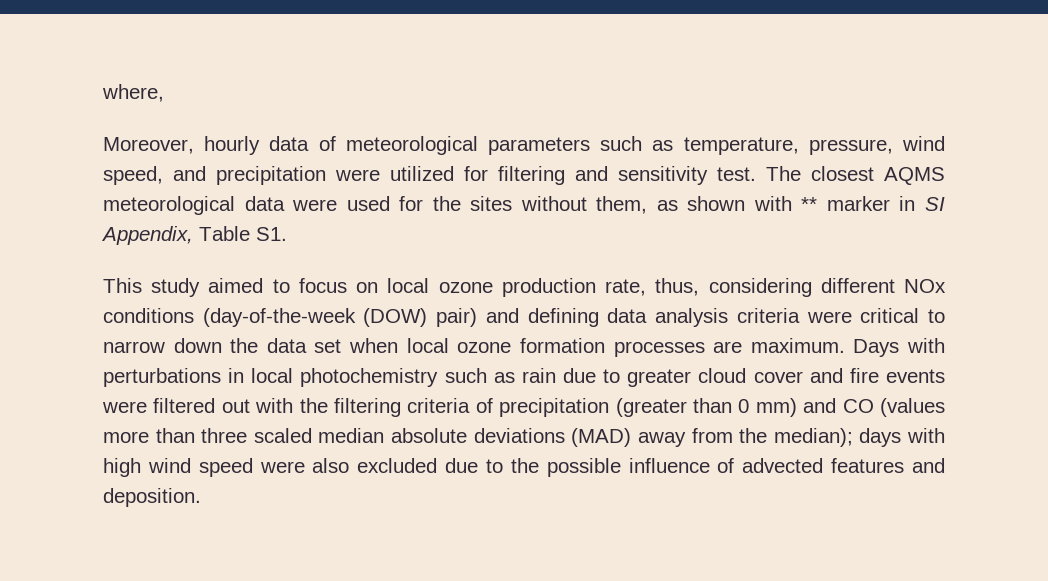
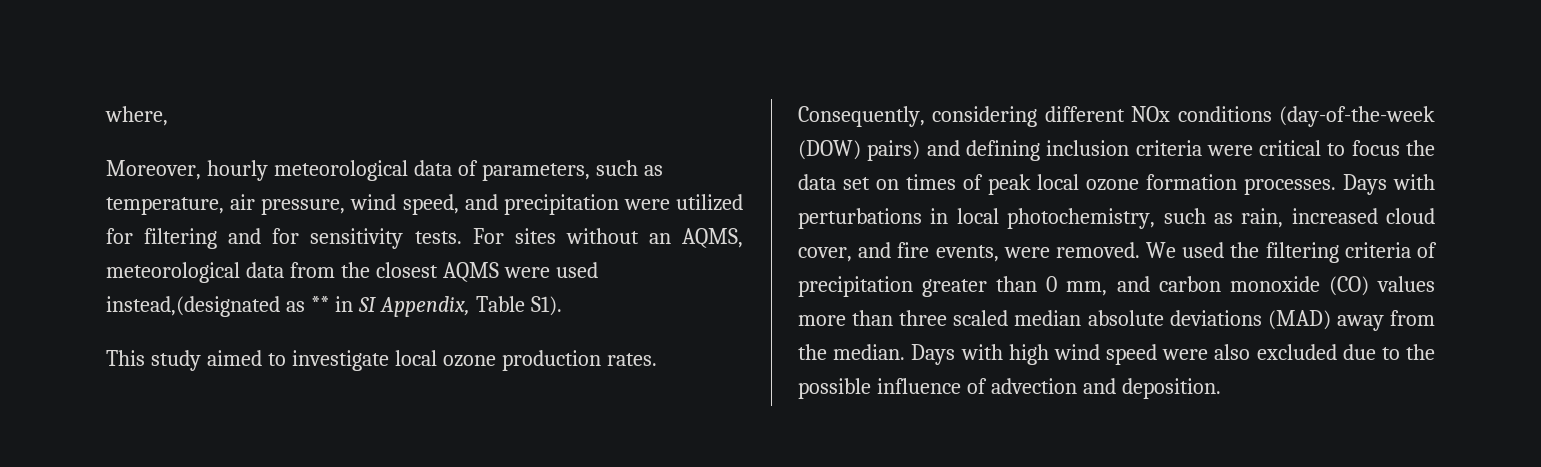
- Moreover, hourly data of meteorological parameters such as temperature, pressure, wind speed, and precipitation were utilized for filtering and sensitivity test. The closest AQMS meteorological data were used for the sites without them, as shown with ** marker in SI Appendix, Table S1.
+ Moreover, hourly meteorological data of parameters, such as temperature, air pressure, wind speed, and precipitation were utilized for filtering and for sensitivity tests. For sites without an AQMS, meteorological data from the closest AQMS were used instead,(designated as ** in SI Appendix, Table S1).
- This study aimed to focus on local ozone production rate, thus, considering different NOx conditions (day-of-the-week (DOW) pair) and defining data analysis criteria were critical to narrow down the data set when local ozone formation processes are maximum.
+ This study aimed to investigate local ozone production rates. Consequently, considering different NOx conditions (day-of-the-week (DOW) pairs) and defining inclusion criteria were critical to focus the data set on times of peak local ozone formation processes.
- Days with perturbations in local photochemistry such as rain due to greater cloud cover and fire events were filtered out with the filtering criteria of precipitation (greater than 0 mm) and CO (values more than three scaled median absolute deviations (MAD) away from the median); days with high wind speed were also excluded due to the possible influence of advected features and deposition.
+ Days with perturbations in local photochemistry, such as rain, increased cloud cover, and fire events, were removed. We used the filtering criteria of precipitation greater than 0 mm, and carbon monoxide (CO) values more than three scaled median absolute deviations (MAD) away from the median. Days with high wind speed were also excluded due to the possible influence of advection and deposition.

